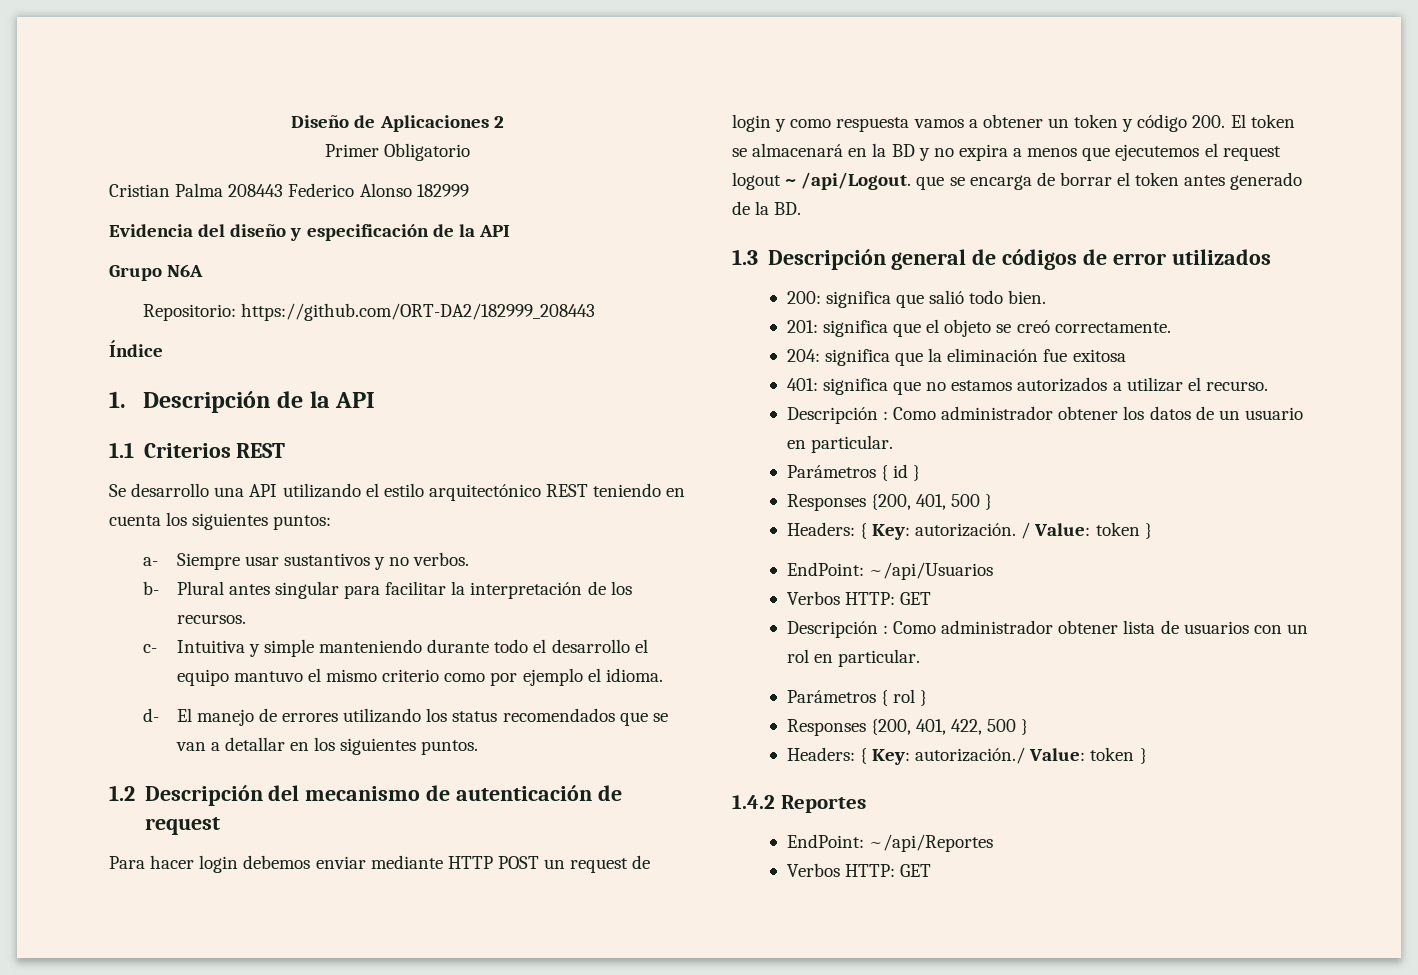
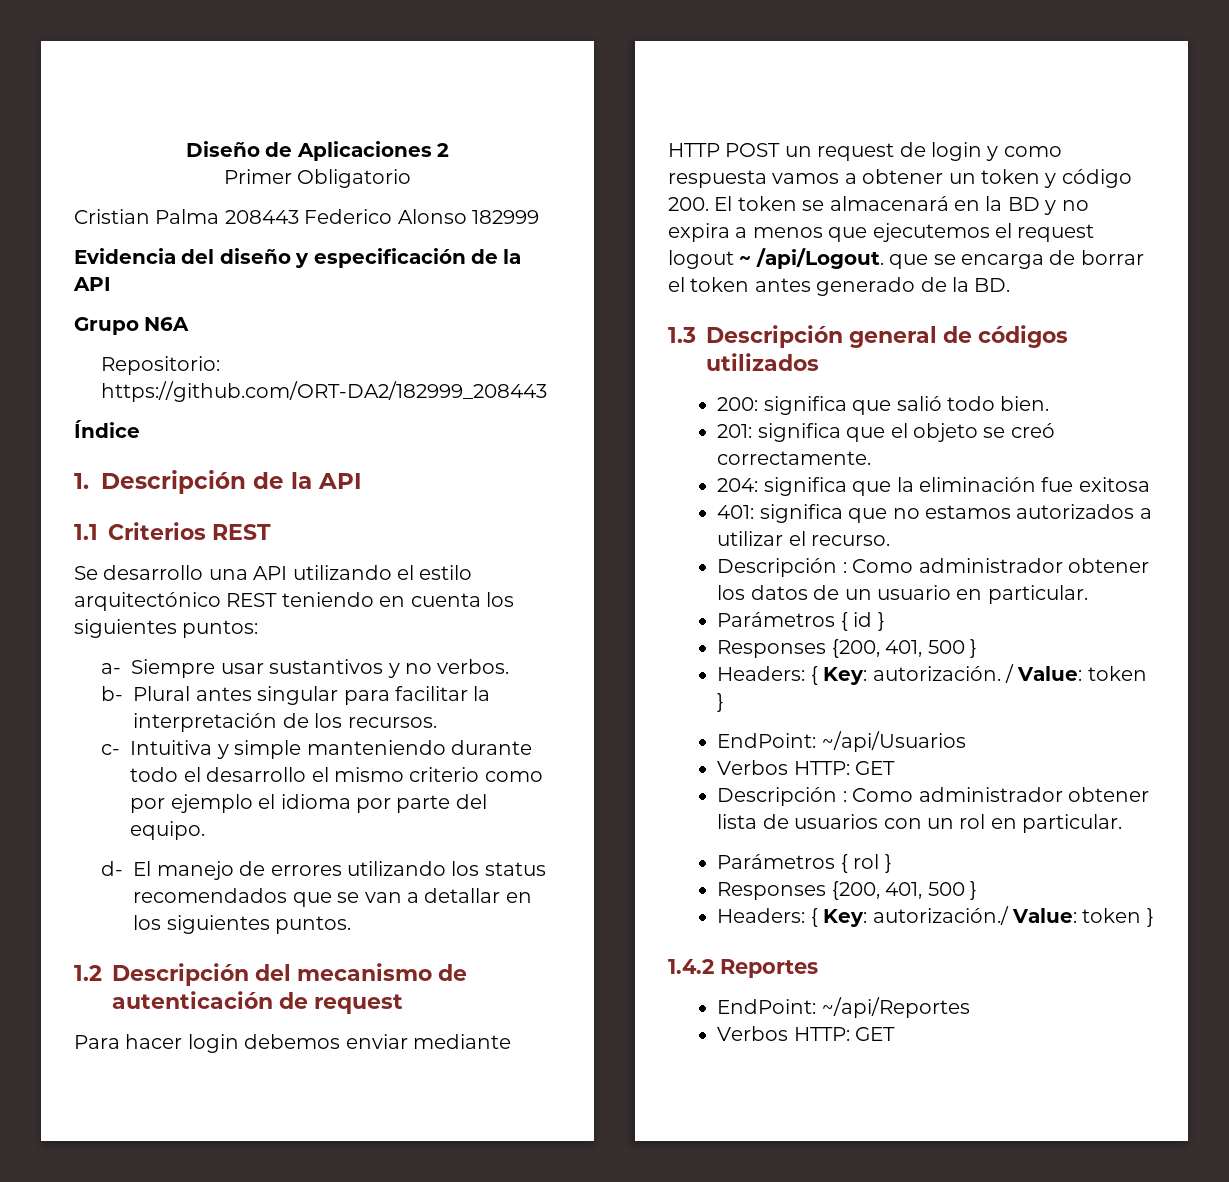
- c- Intuitiva y simple manteniendo durante todo el desarrollo el equipo mantuvo el mismo criterio como por ejemplo el idioma.
+ c- Intuitiva y simple manteniendo durante todo el desarrollo el mismo criterio como por ejemplo el idioma por parte del equipo.
- 1.3 Descripción general de códigos de error utilizados
+ 1.3 Descripción general de códigos utilizados
  Parámetros { rol }
- Responses {200, 401, 422, 500 }
+ Responses {200, 401, 500 }

